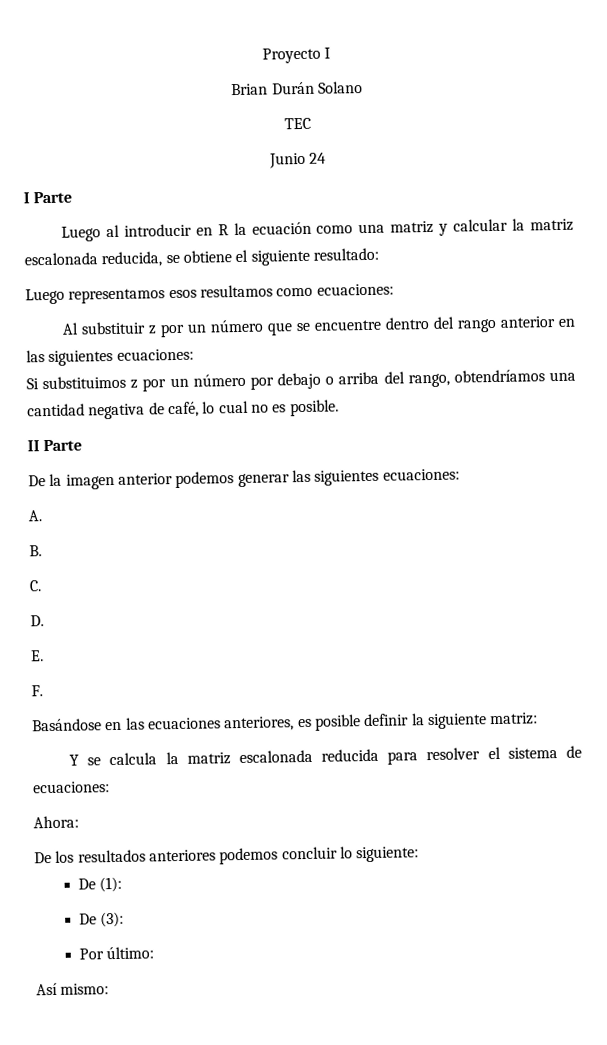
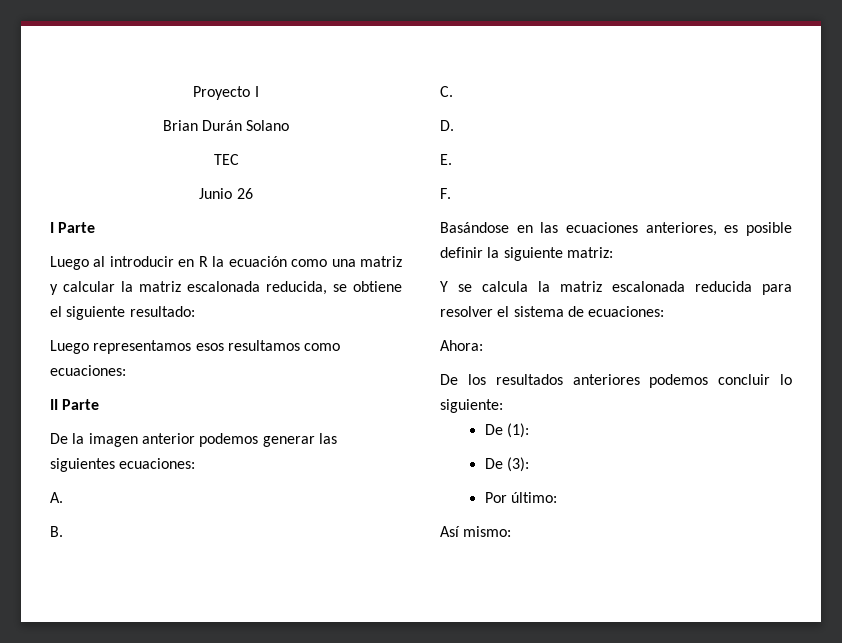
- Junio 24
+ Junio 26
- Al substituir z por un número que se encuentre dentro del rango anterior en las siguientes ecuaciones:
- Si substituimos z por un número por debajo o arriba del rango, obtendríamos una cantidad negativa de café, lo cual no es posible.

